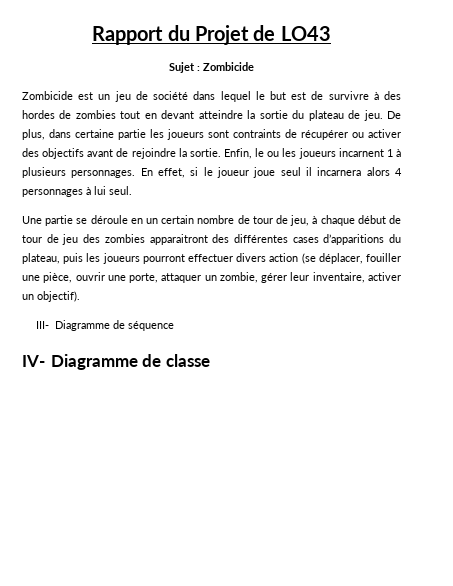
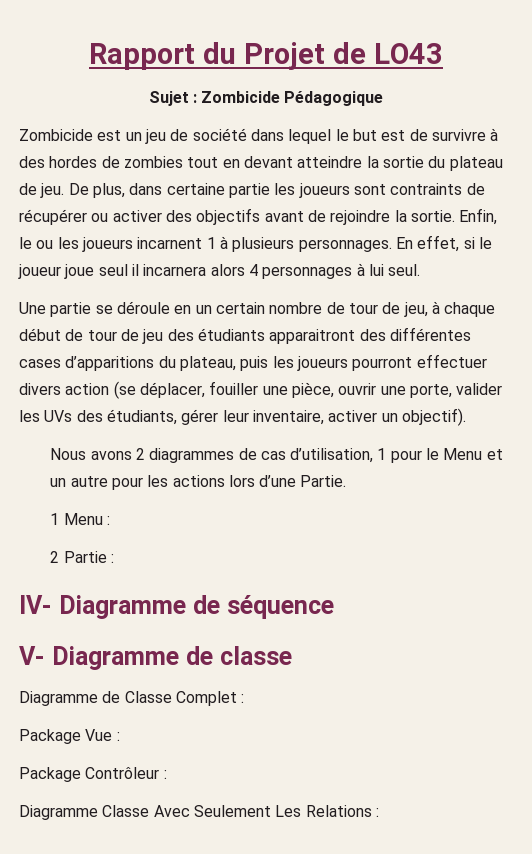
- Sujet : Zombicide
+ Sujet : Zombicide Pédagogique
- Une partie se déroule en un certain nombre de tour de jeu, à chaque début de tour de jeu des zombies apparaitront des différentes cases d’apparitions du plateau, puis les joueurs pourront effectuer divers action (se déplacer, fouiller une pièce, ouvrir une porte, attaquer un zombie, gérer leur inventaire, activer un objectif).
+ Une partie se déroule en un certain nombre de tour de jeu, à chaque début de tour de jeu des étudiants apparaitront des différentes cases d’apparitions du plateau, puis les joueurs pourront effectuer divers action (se déplacer, fouiller une pièce, ouvrir une porte, valider les UVs des étudiants, gérer leur inventaire, activer un objectif).
- III- Diagramme de séquence
+ Nous avons 2 diagrammes de cas d’utilisation, 1 pour le Menu et un autre pour les actions lors d’une Partie.
+ 1 Menu :
+ 2 Partie :
+ IV- Diagramme de séquence
- IV- Diagramme de classe
+ V- Diagramme de classe
+ Diagramme de Classe Complet :
+ Package Vue :
+ Package Contrôleur :
+ Diagramme Classe Avec Seulement Les Relations :

